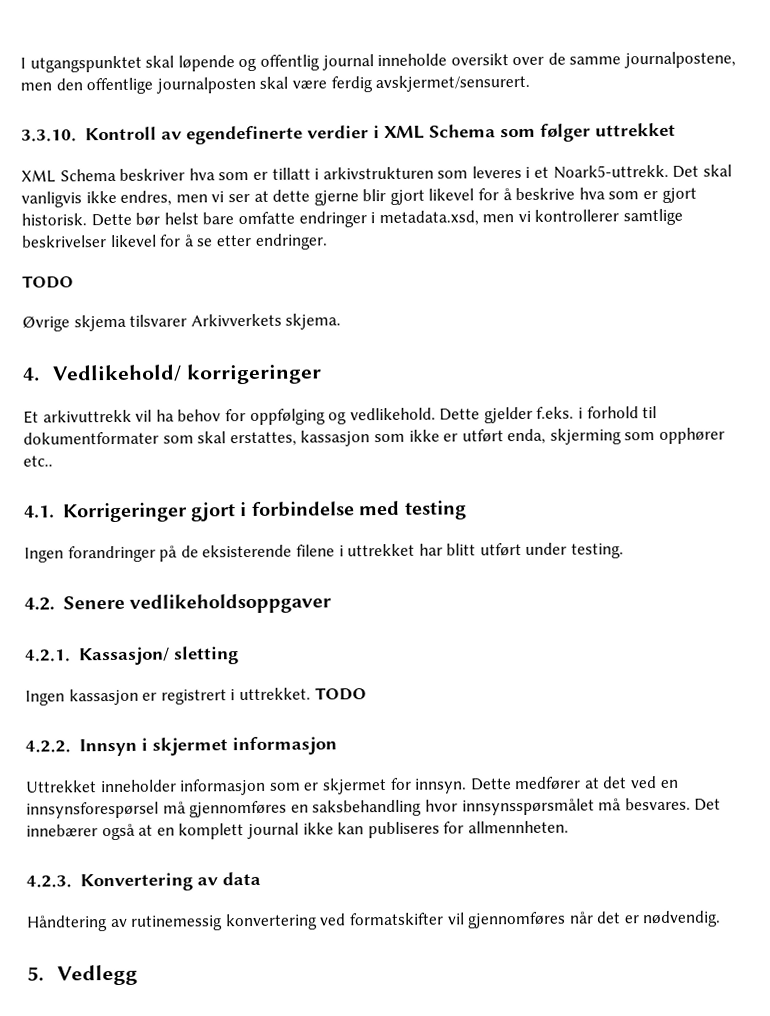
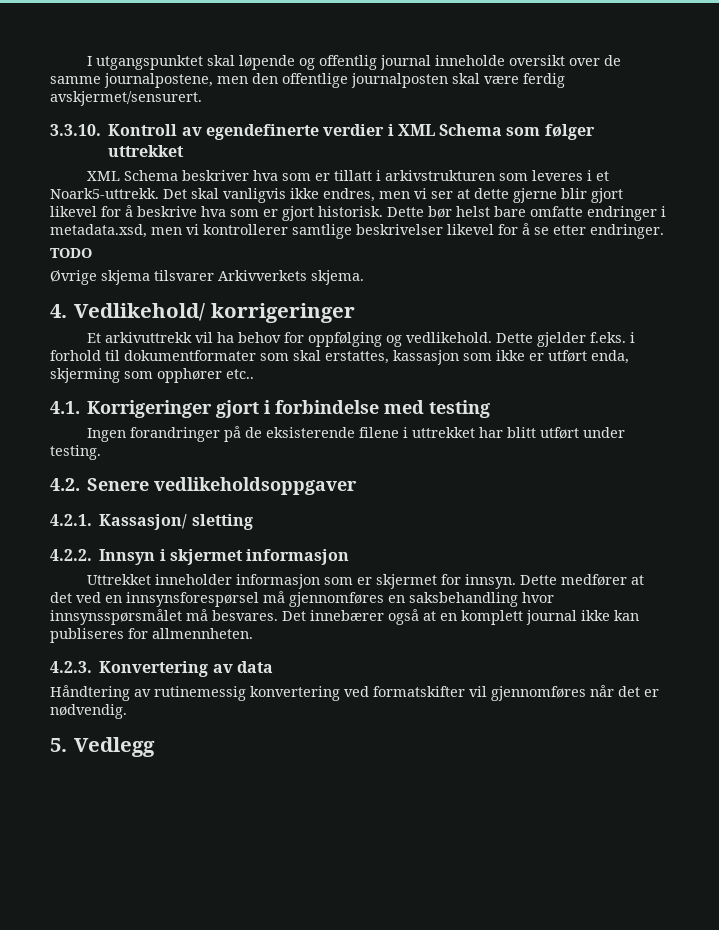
- Ingen kassasjon er registrert i uttrekket. TODO

